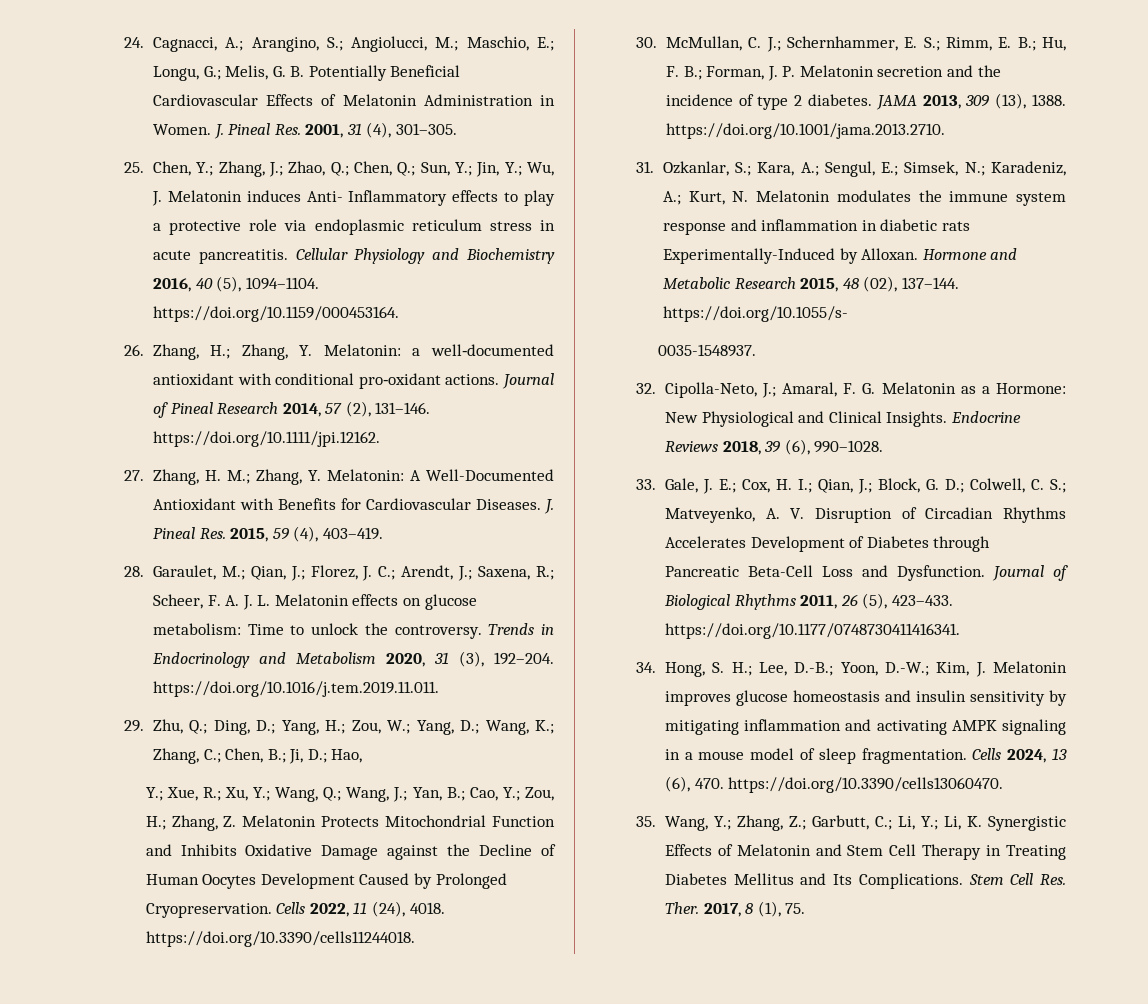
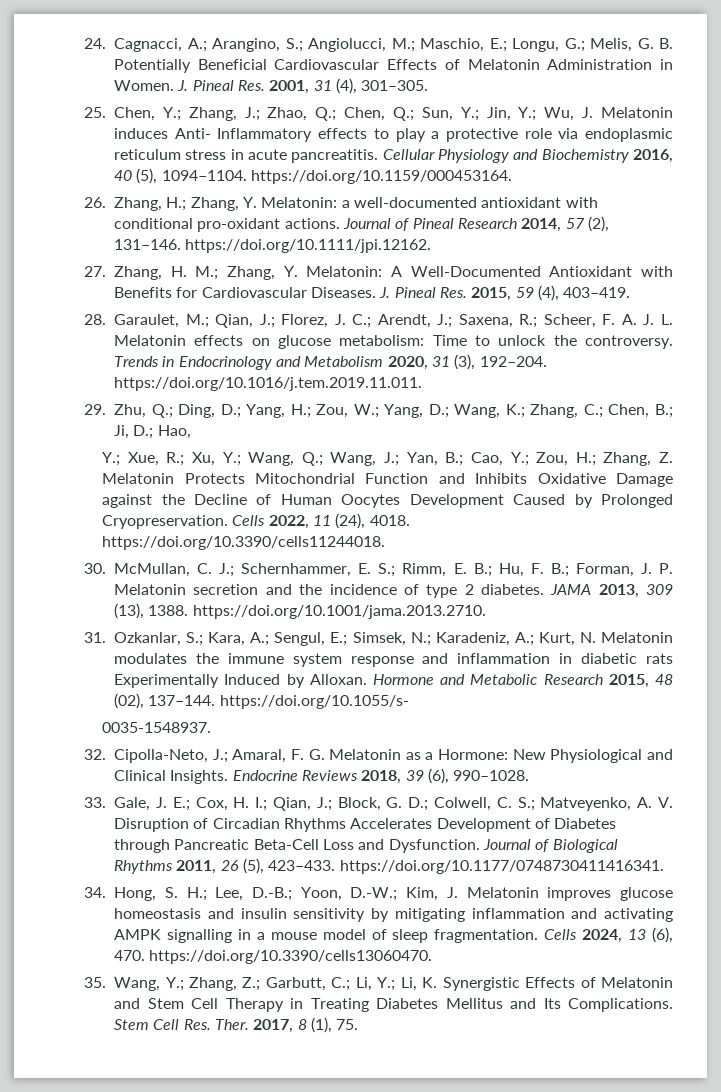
- 31. Ozkanlar, S.; Kara, A.; Sengul, E.; Simsek, N.; Karadeniz, A.; Kurt, N. Melatonin modulates the immune system response and inflammation in diabetic rats Experimentally-Induced by Alloxan.
+ 31. Ozkanlar, S.; Kara, A.; Sengul, E.; Simsek, N.; Karadeniz, A.; Kurt, N. Melatonin modulates the immune system response and inflammation in diabetic rats Experimentally Induced by Alloxan.
- 34. Hong, S. H.; Lee, D.-B.; Yoon, D.-W.; Kim, J. Melatonin improves glucose homeostasis and insulin sensitivity by mitigating inflammation and activating AMPK signaling in a mouse model of sleep fragmentation.
+ 34. Hong, S. H.; Lee, D.-B.; Yoon, D.-W.; Kim, J. Melatonin improves glucose homeostasis and insulin sensitivity by mitigating inflammation and activating AMPK signalling in a mouse model of sleep fragmentation.

